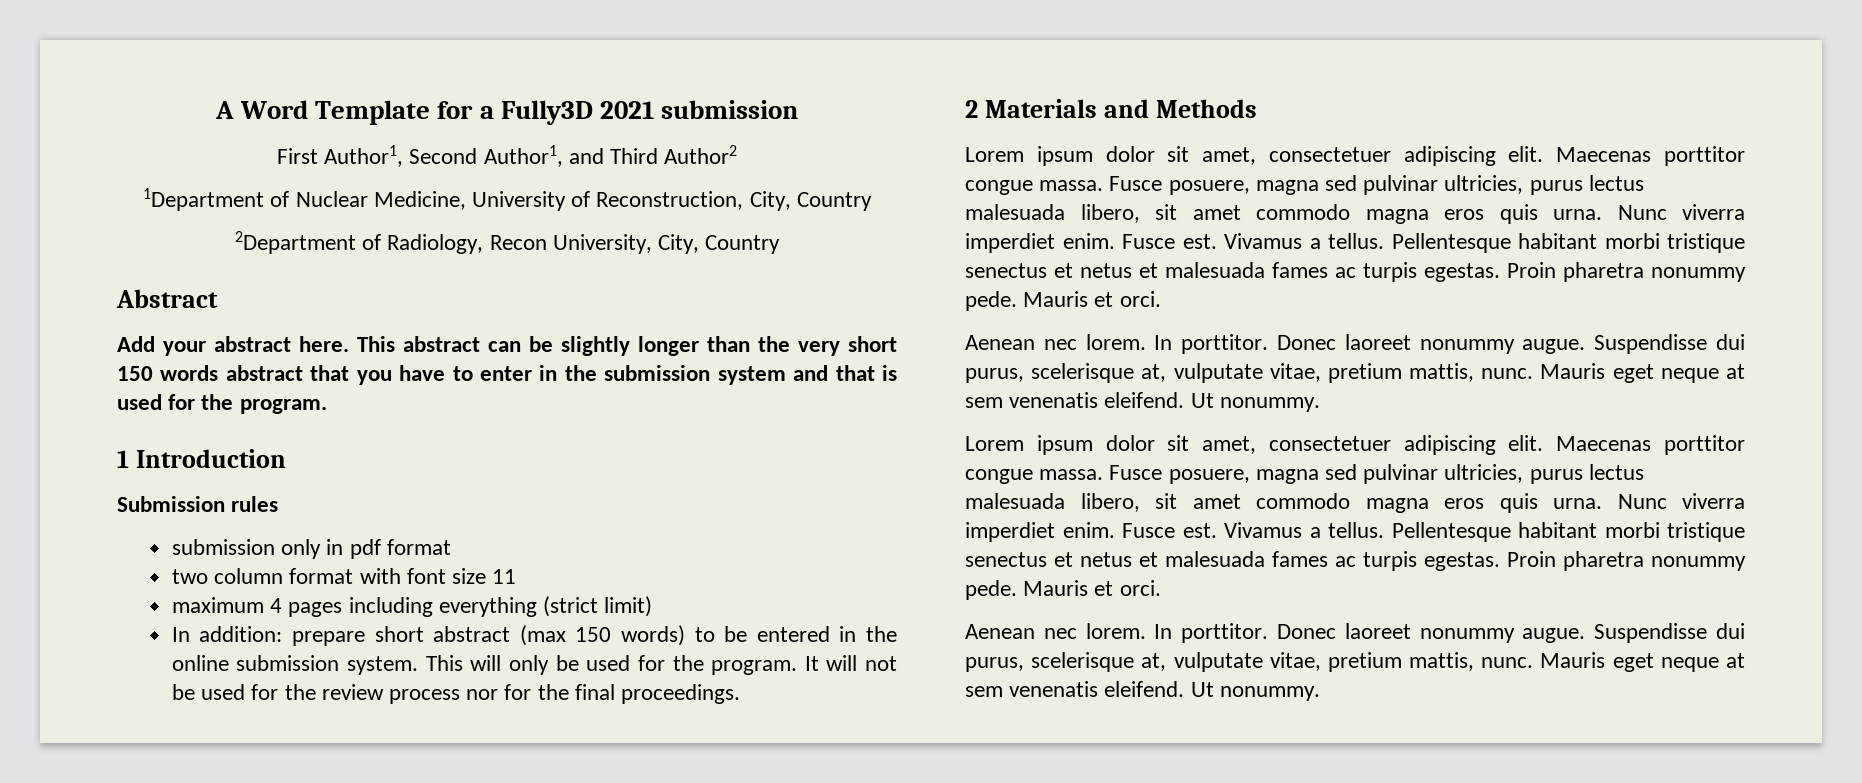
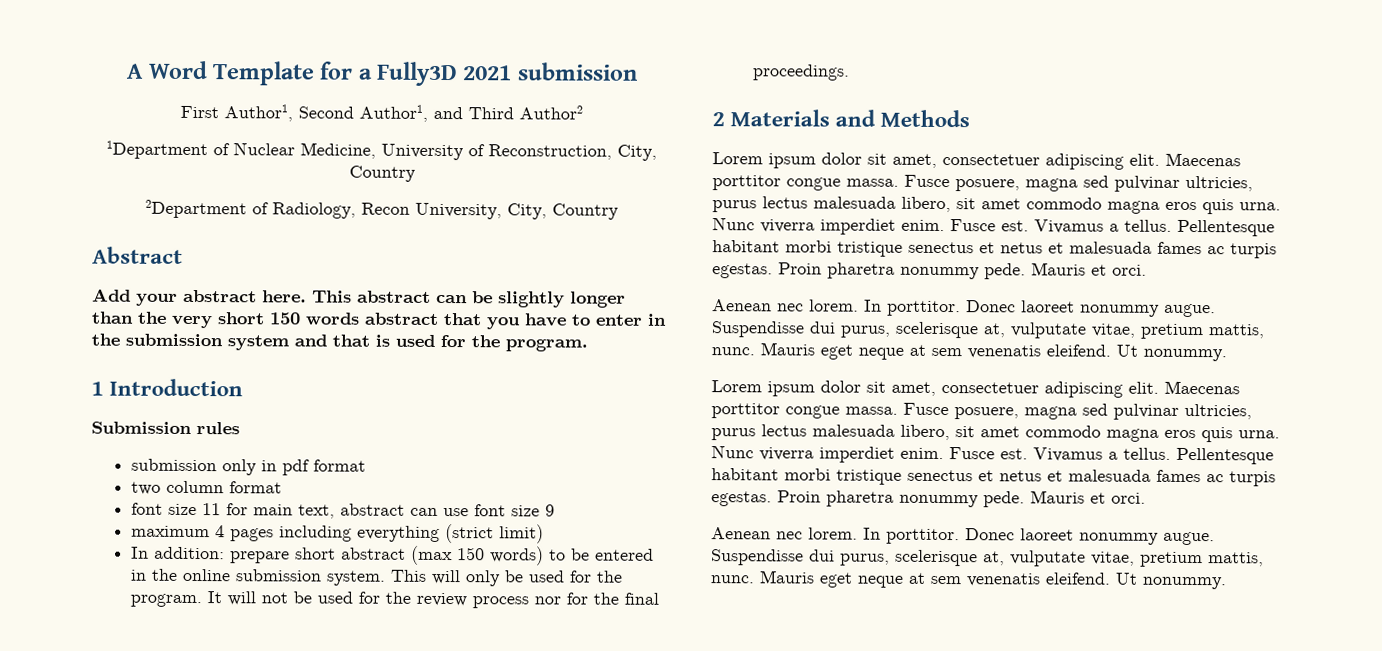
- two column format with font size 11
+ two column format
+ font size 11 for main text, abstract can use font size 9

